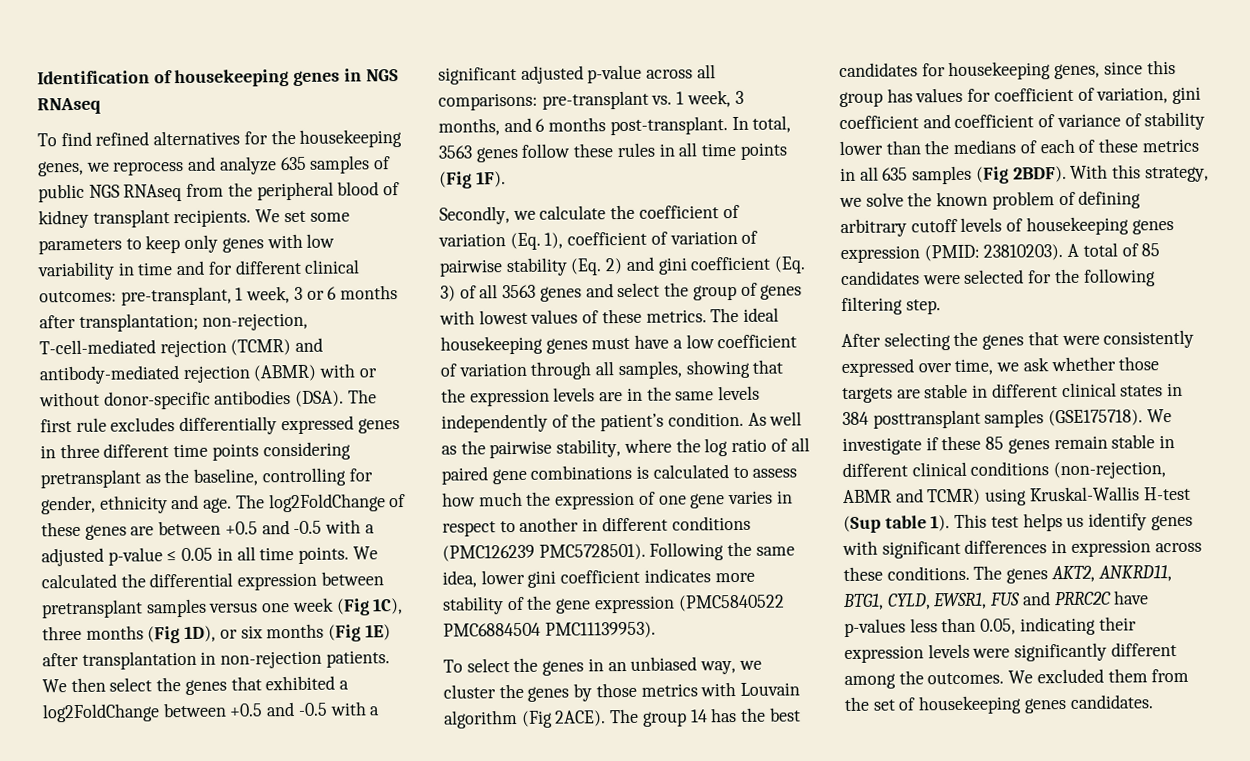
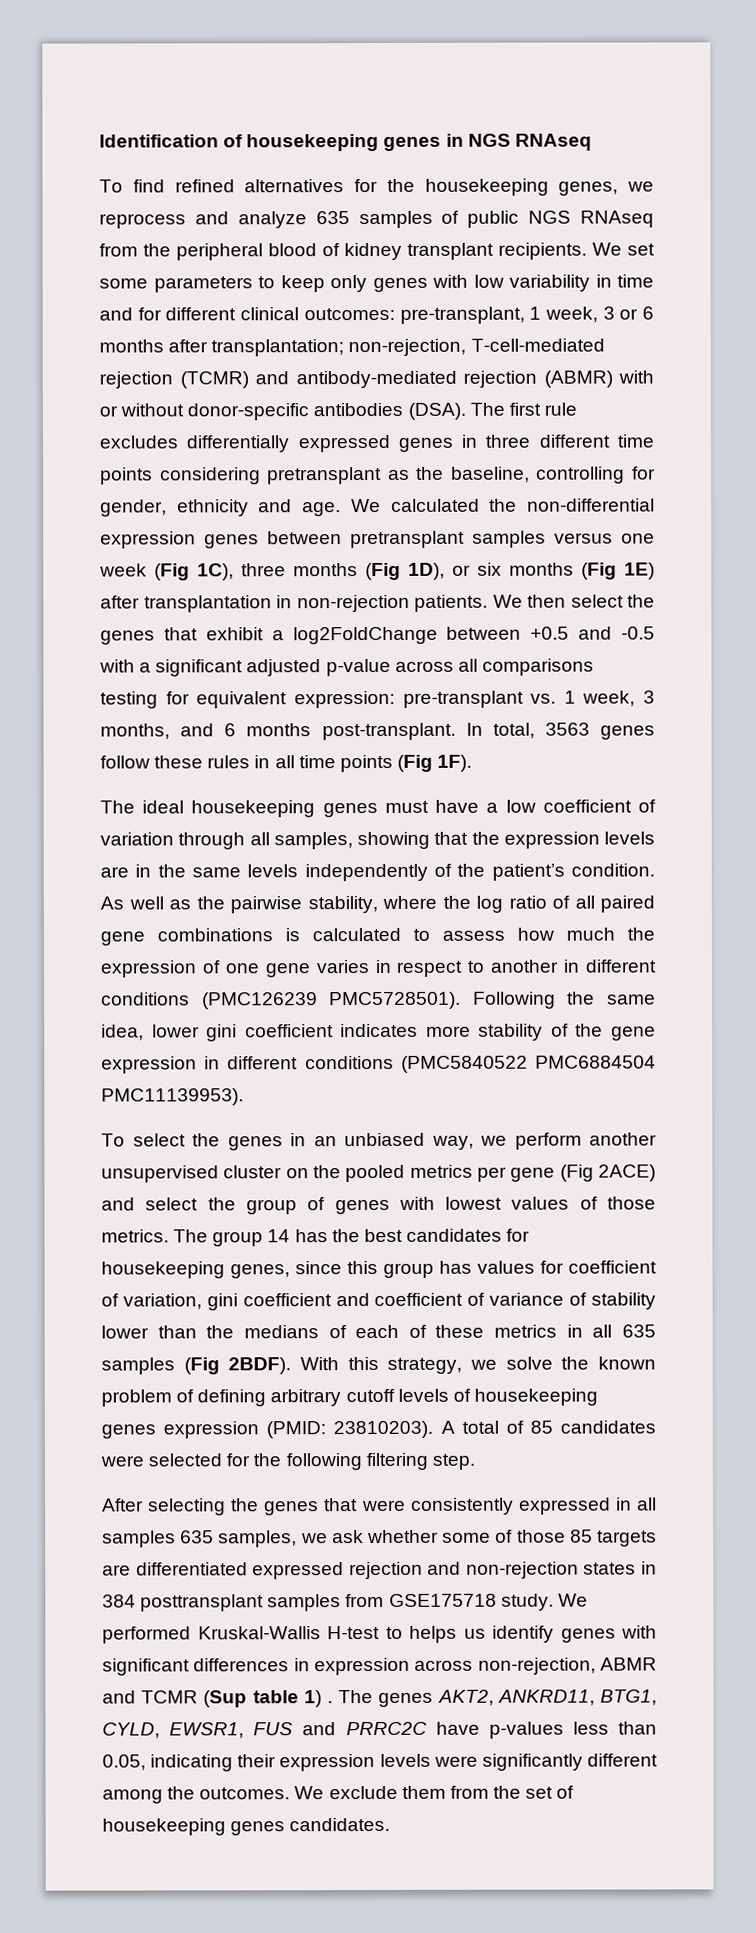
- The log2FoldChange of these genes are between +0.5 and -0.5 with a adjusted p-value ≤ 0.05 in all time points. We calculated the differential expression between pretransplant samples versus one week (Fig 1C), three months (Fig 1D), or six months (Fig 1E) after transplantation in non-rejection patients.
+ We calculated the non-differential expression genes between pretransplant samples versus one week (Fig 1C), three months (Fig 1D), or six months (Fig 1E) after transplantation in non-rejection patients.
- We then select the genes that exhibited a log2FoldChange between +0.5 and -0.5 with a significant adjusted p-value across all comparisons: pre-transplant vs. 1 week, 3 months, and 6 months post-transplant.
+ We then select the genes that exhibit a log2FoldChange between +0.5 and -0.5 with a significant adjusted p-value across all comparisons testing for equivalent expression: pre-transplant vs. 1 week, 3 months, and 6 months post-transplant.
- Secondly, we calculate the coefficient of variation (Eq. 1), coefficient of variation of pairwise stability (Eq. 2) and gini coefficient (Eq. 3) of all 3563 genes and select the group of genes with lowest values of these metrics.
- Following the same idea, lower gini coefficient indicates more stability of the gene expression (PMC5840522 PMC6884504 PMC11139953).
+ Following the same idea, lower gini coefficient indicates more stability of the gene expression in different conditions (PMC5840522 PMC6884504 PMC11139953).
- To select the genes in an unbiased way, we cluster the genes by those metrics with Louvain algorithm (Fig 2ACE).
+ To select the genes in an unbiased way, we perform another unsupervised cluster on the pooled metrics per gene (Fig 2ACE) and select the group of genes with lowest values of those metrics.
- After selecting the genes that were consistently expressed over time, we ask whether those targets are stable in different clinical states in 384 posttransplant samples (GSE175718). We investigate if these 85 genes remain stable in different clinical conditions (non-rejection, ABMR and TCMR) using Kruskal-Wallis H-test (Sup table 1). This test helps us identify genes with significant differences in expression across these conditions.
+ After selecting the genes that were consistently expressed in all samples 635 samples, we ask whether some of those 85 targets are differentiated expressed rejection and non-rejection states in 384 posttransplant samples from GSE175718 study. We performed Kruskal-Wallis H-test to helps us identify genes with significant differences in expression across non-rejection, ABMR and TCMR (Sup table 1) .
- We excluded them from the set of housekeeping genes candidates.
+ We exclude them from the set of housekeeping genes candidates.

